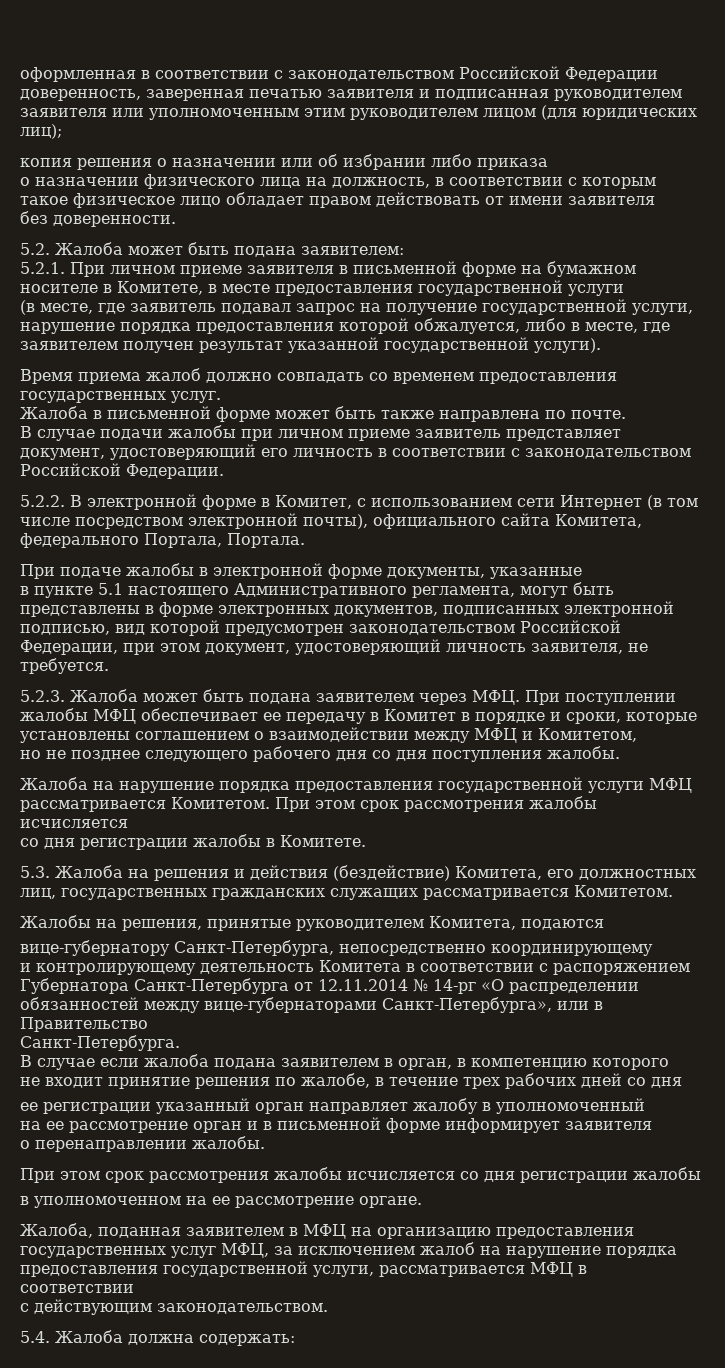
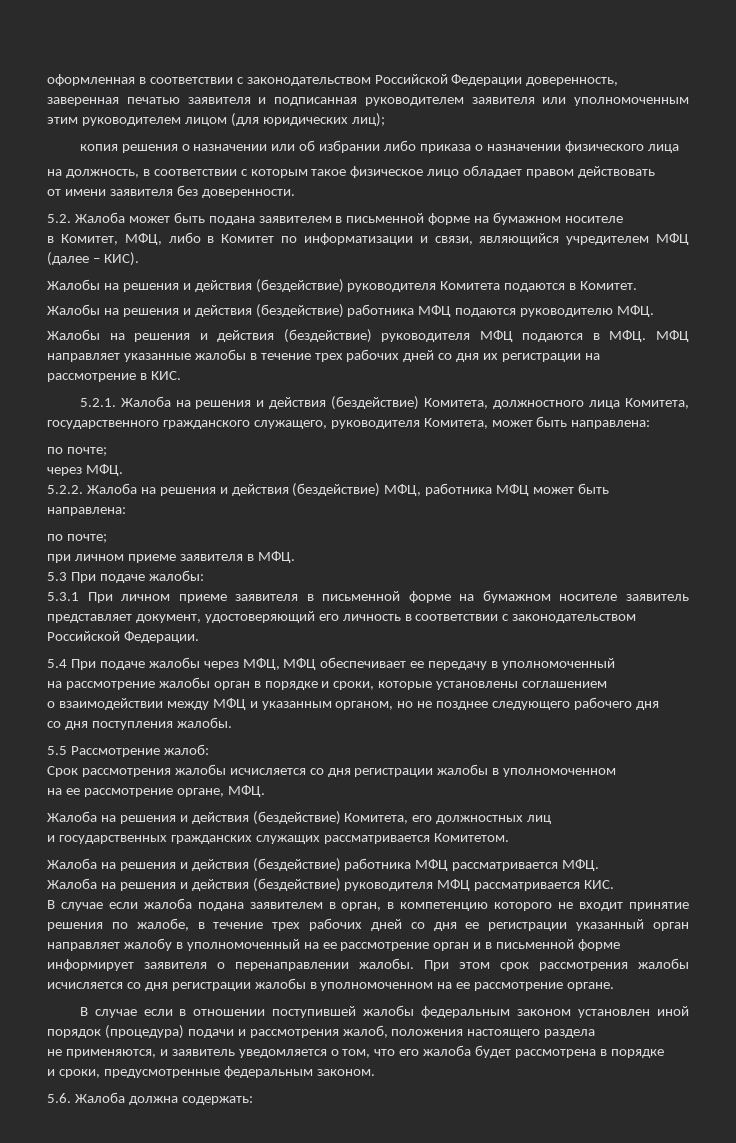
- копия решения о назначении или об избрании либо приказа
- о назначении физического лица на должность, в соответствии с которым такое физическое лицо обладает правом действовать от имени заявителя
- без доверенности.
+ копия решения о назначении или об избрании либо приказа о назначении физического лица
+ на должность, в соответствии с которым такое физическое лицо обладает правом действовать
+ от имени заявителя без доверенности.
- 5.2. Жалоба может быть подана заявителем:
- 5.2.1. При личном приеме заявителя в письменной форме на бумажном носителе в Комитете, в месте предоставления государственной услуги
- (в месте, где заявитель подавал запрос на получение государственной услуги, нарушение порядка предоставления которой обжалуется, либо в месте, где заявителем получен результат указанной государственной услуги).
- Время приема жалоб должно совпадать со временем предоставления государственных услуг.
- Жалоба в письменной форме может быть также направлена по почте.
- В случае подачи жалобы при личном приеме заявитель представляет документ, удостоверяющий его личность в соответствии с законодательством Российской Федерации.
+ 5.2. Жалоба может быть подана заявителем в письменной форме на бумажном носителе
+ в Комитет, МФЦ, либо в Комитет по информатизации и связи, являющийся учредителем МФЦ (далее – КИС).
+ Жалобы на решения и действия (бездействие) руководителя Комитета подаются в Комитет.
+ Жалобы на решения и действия (бездействие) работника МФЦ подаются руководителю МФЦ.
+ Жалобы на решения и действия (бездействие) руководителя МФЦ подаются в МФЦ. МФЦ направляет указанные жалобы в течение трех рабочих дней со дня их регистрации на рассмотрение в КИС.
+ 5.2.1. Жалоба на решения и действия (бездействие) Комитета, должностного лица Комитета, государственного гражданского служащего, руководителя Комитета, может быть направлена:
+ по почте;
+ через МФЦ.
+ 5.2.2. Жалоба на решения и действия (бездействие) МФЦ, работника МФЦ может быть направлена:
+ по почте;
+ при личном приеме заявителя в МФЦ.
+ 5.3 При подаче жалобы:
+ 5.3.1 При личном приеме заявителя в письменной форме на бумажном носителе заявитель представляет документ, удостоверяющий его личность в соответствии с законодательством Российской Федерации.
- 5.2.2. В электронной форме в Комитет, с использованием сети Интернет (в том числе посредством электронной почты), официального сайта Комитета, федерального Портала, Портала.
- При подаче жалобы в электронной форме документы, указанные
- в пункте 5.1 настоящего Административного регламента, могут быть представлены в форме электронных документов, подписанных электронной подписью, вид которой предусмотрен законодательством Российской Федерации, при этом документ, удостоверяющий личность заявителя, не требуется.
- 5.2.3. Жалоба может быть подана заявителем через МФЦ. При поступлении жалобы МФЦ обеспечивает ее передачу в Комитет в порядке и сроки, которые установлены соглашением о взаимодействии между МФЦ и Комитетом,
- но не позднее следующего рабочего дня со дня поступления жалобы.
+ 5.4 При подаче жалобы через МФЦ, МФЦ обеспечивает ее передачу в уполномоченный
+ на рассмотрение жалобы орган в порядке и сроки, которые установлены соглашением
+ о взаимодействии между МФЦ и указанным органом, но не позднее следующего рабочего дня
+ со дня поступления жалобы.
- Жалоба на нарушение порядка предоставления государственной услуги МФЦ рассматривается Комитетом. При этом срок рассмотрения жалобы исчисляется
- со дня регистрации жалобы в Комитете.
- 5.3. Жалоба на решения и действия (бездействие) Комитета, его должностных лиц, государственных гражданских служащих рассматривается Комитетом.
+ 5.5 Рассмотрение жалоб:
+ Срок рассмотрения жалобы исчисляется со дня регистрации жалобы в уполномоченном
+ на ее рассмотрение органе, МФЦ.
+ Жалоба на решения и действия (бездействие) Комитета, его должностных лиц
+ и государственных гражданских служащих рассматривается Комитетом.
- Жалобы на решения, принятые руководителем Комитета, подаются
- вице-губернатору Санкт-Петербурга, непосредственно координирующему
- и контролирующему деятельность Комитета в соответствии с распоряжением Губернатора Санкт-Петербурга от 12.11.2014 № 14-рг «О распределении обязанностей между вице-губернаторами Санкт-Петербурга», или в Правительство
- Санкт-Петербурга.
+ Жалоба на решения и действия (бездействие) работника МФЦ рассматривается МФЦ.
+ Жалоба на решения и действия (бездействие) руководителя МФЦ рассматривается КИС.
- В случае если жалоба подана заявителем в орган, в компетенцию которого
- не входит принятие решения по жалобе, в течение трех рабочих дней со дня
- ее регистрации указанный орган направляет жалобу в уполномоченный
- на ее рассмотрение орган и в письменной форме информирует заявителя
- о перенаправлении жалобы.
- При этом срок рассмотрения жалобы исчисляется со дня регистрации жалобы
- в уполномоченном на ее рассмотрение органе.
+ В случае если жалоба подана заявителем в орган, в компетенцию которого не входит принятие решения по жалобе, в течение трех рабочих дней со дня ее регистрации указанный орган направляет жалобу в уполномоченный на ее рассмотрение орган и в письменной форме информирует заявителя о перенаправлении жалобы. При этом срок рассмотрения жалобы исчисляется со дня регистрации жалобы в уполномоченном на ее рассмотрение органе.
- Жалоба, поданная заявителем в МФЦ на организацию предоставления государственных услуг МФЦ, за исключением жалоб на нарушение порядка предоставления государственной услуги, рассматривается МФЦ в соответствии
- с действующим законодательством.
- 5.4. Жалоба должна содержать:
+ В случае если в отношении поступившей жалобы федеральным законом установлен иной порядок (процедура) подачи и рассмотрения жалоб, положения настоящего раздела
+ не применяются, и заявитель уведомляется о том, что его жалоба будет рассмотрена в порядке
+ и сроки, предусмотренные федеральным законом.
+ 5.6. Жалоба должна содержать:

